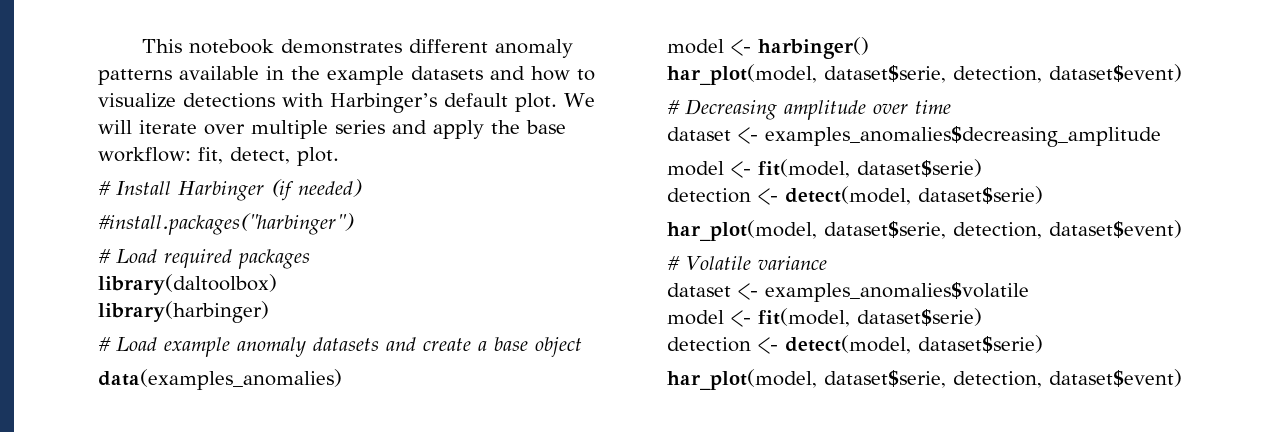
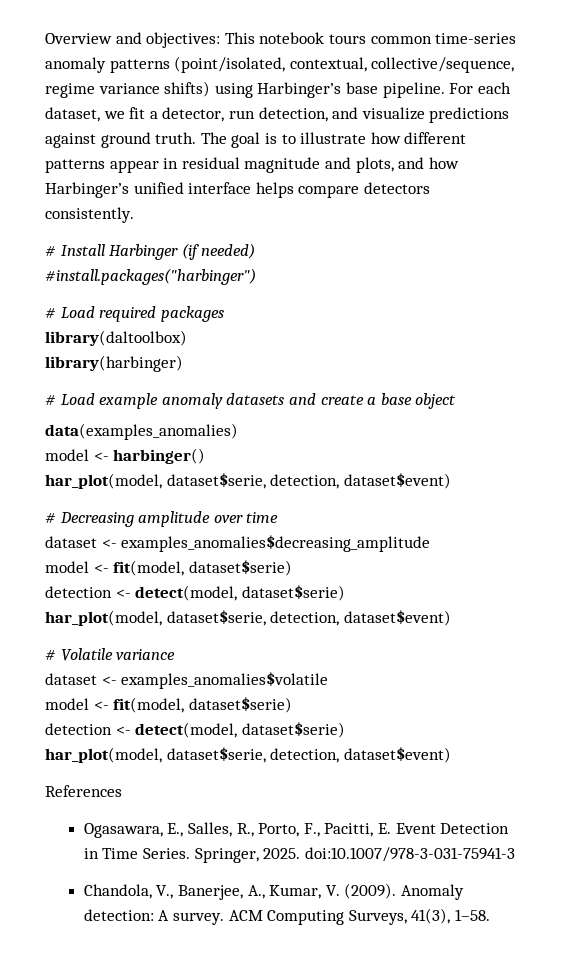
- This notebook demonstrates different anomaly patterns available in the example datasets and how to visualize detections with Harbinger’s default plot. We will iterate over multiple series and apply the base workflow: fit, detect, plot.
+ Overview and objectives: This notebook tours common time-series anomaly patterns (point/isolated, contextual, collective/sequence, regime variance shifts) using Harbinger’s base pipeline. For each dataset, we fit a detector, run detection, and visualize predictions against ground truth. The goal is to illustrate how different patterns appear in residual magnitude and plots, and how Harbinger’s unified interface helps compare detectors consistently.
+ References
+ Ogasawara, E., Salles, R., Porto, F., Pacitti, E. Event Detection in Time Series. Springer, 2025. doi:10.1007/978-3-031-75941-3
+ Chandola, V., Banerjee, A., Kumar, V. (2009). Anomaly detection: A survey. ACM Computing Surveys, 41(3), 1–58.

